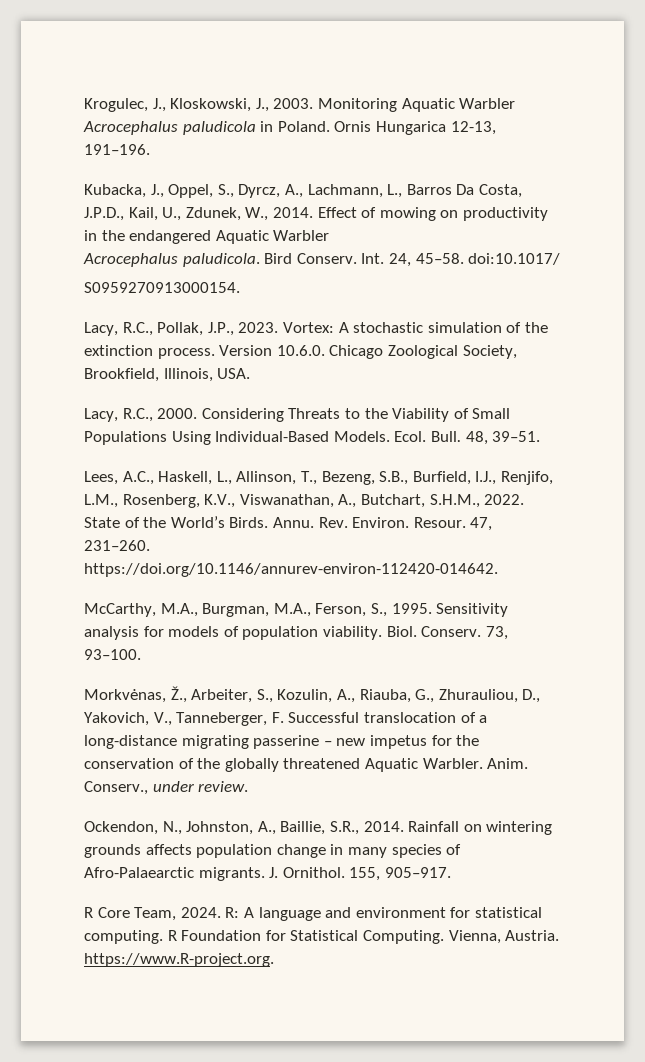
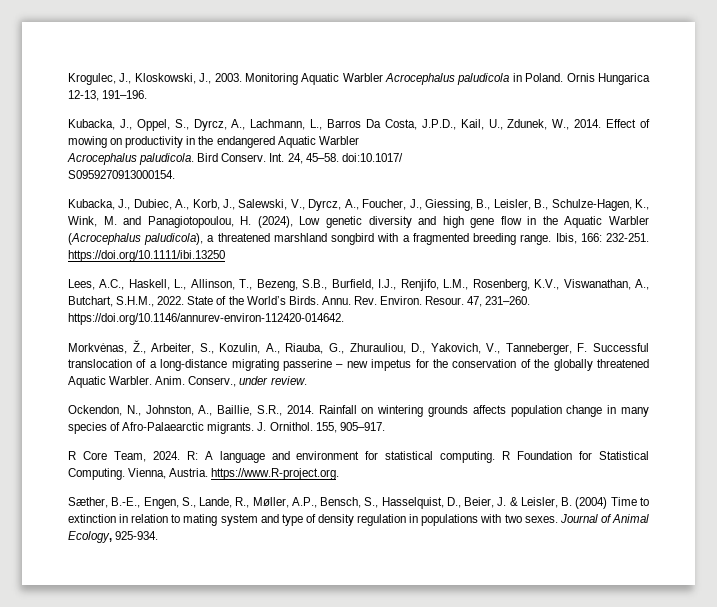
- Lacy, R.C., Pollak, J.P., 2023. Vortex: A stochastic simulation of the extinction process. Version 10.6.0. Chicago Zoological Society, Brookfield, Illinois, USA.
- Lacy, R.C., 2000. Considering Threats to the Viability of Small Populations Using Individual-Based Models. Ecol. Bull. 48, 39–51.
+ Kubacka, J., Dubiec, A., Korb, J., Salewski, V., Dyrcz, A., Foucher, J., Giessing, B., Leisler, B., Schulze-Hagen, K., Wink, M. and Panagiotopoulou, H. (2024), Low genetic diversity and high gene flow in the Aquatic Warbler (Acrocephalus paludicola), a threatened marshland songbird with a fragmented breeding range. Ibis, 166: 232-251. https://doi.org/10.1111/ibi.13250
- McCarthy, M.A., Burgman, M.A., Ferson, S., 1995. Sensitivity analysis for models of population viability. Biol. Conserv. 73, 93–100.
+ Sæther, B.-E., Engen, S., Lande, R., Møller, A.P., Bensch, S., Hasselquist, D., Beier, J. & Leisler, B. (2004) Time to extinction in relation to mating system and type of density regulation in populations with two sexes. Journal of Animal Ecology, 925-934.

